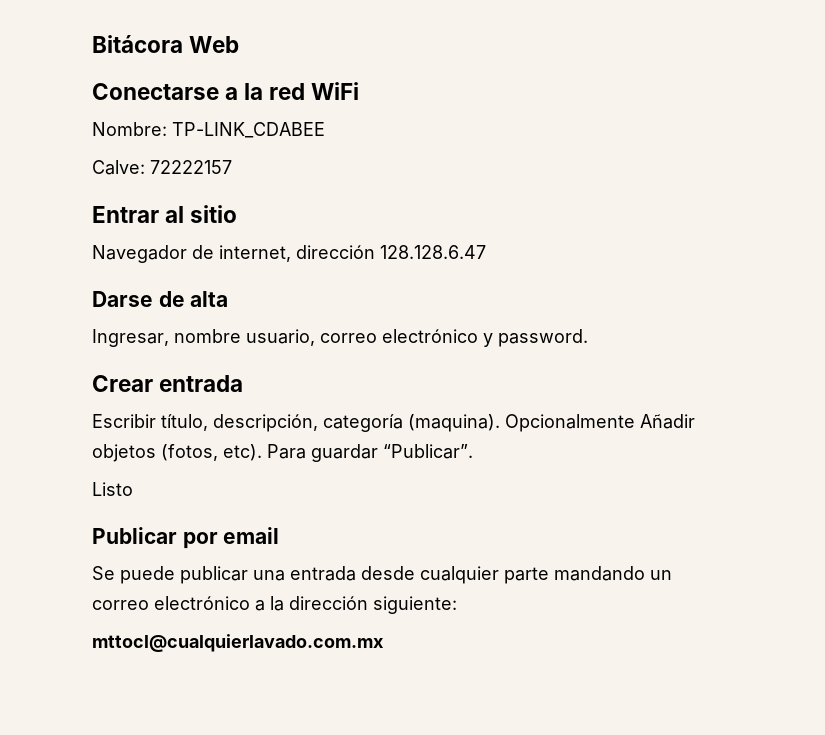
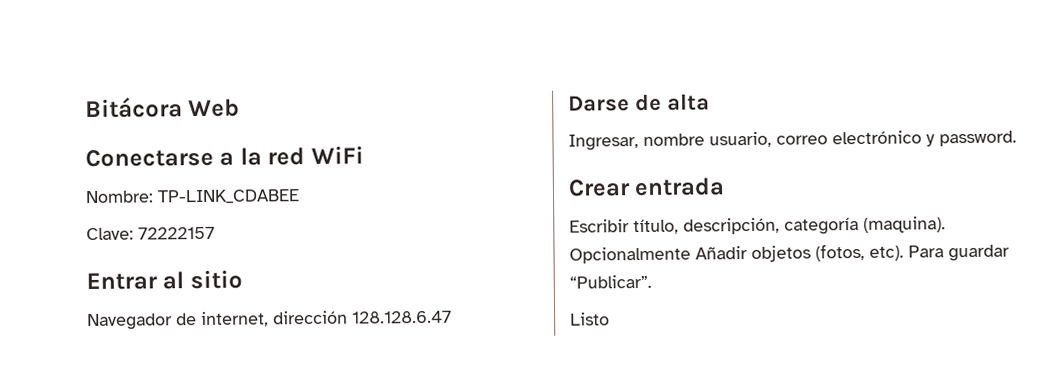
- Calve: 72222157
+ Clave: 72222157
- Publicar por email
- Se puede publicar una entrada desde cualquier parte mandando un correo electrónico a la dirección siguiente:
- mttocl@cualquierlavado.com.mx

